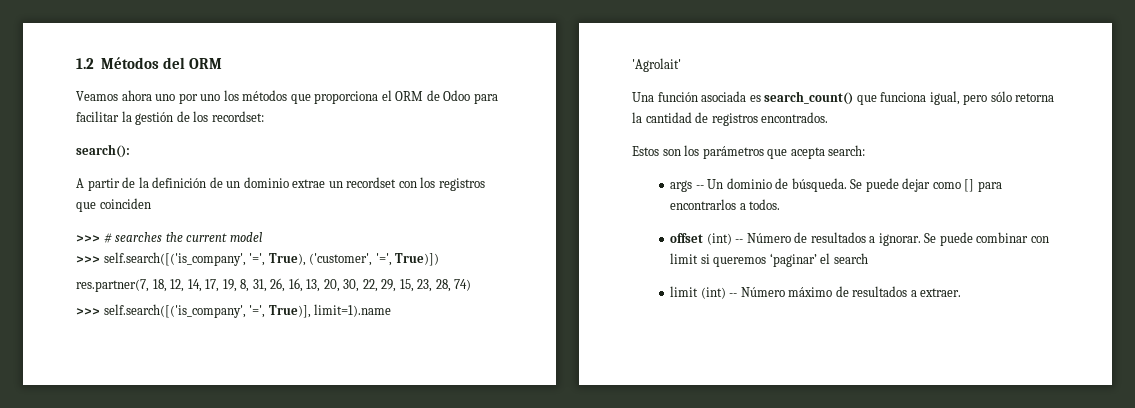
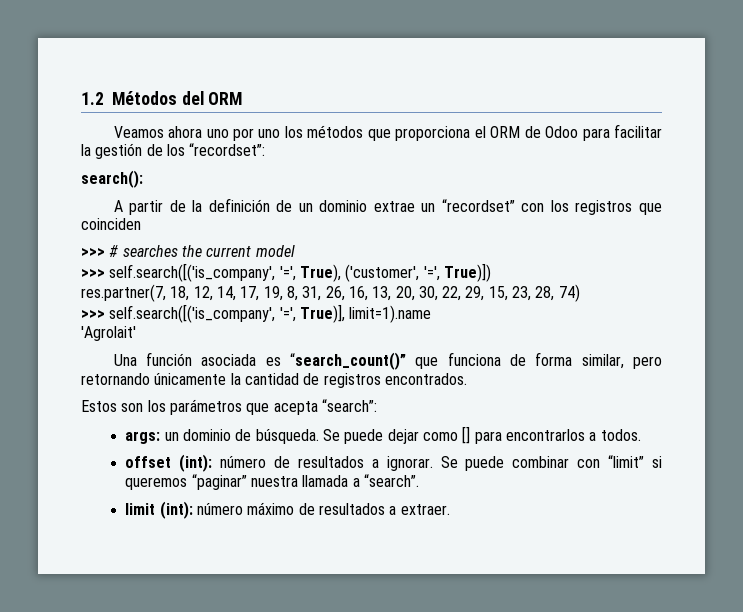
- Veamos ahora uno por uno los métodos que proporciona el ORM de Odoo para facilitar la gestión de los recordset:
+ Veamos ahora uno por uno los métodos que proporciona el ORM de Odoo para facilitar la gestión de los “recordset”:
- A partir de la definición de un dominio extrae un recordset con los registros que coinciden
+ A partir de la definición de un dominio extrae un “recordset” con los registros que coinciden
- Una función asociada es search_count() que funciona igual, pero sólo retorna la cantidad de registros encontrados.
+ Una función asociada es “search_count()” que funciona de forma similar, pero retornando únicamente la cantidad de registros encontrados.
- Estos son los parámetros que acepta search:
- args -- Un dominio de búsqueda.
+ Estos son los parámetros que acepta “search”:
+ args: un dominio de búsqueda.
- offset (int) -- Número de resultados a ignorar.
+ offset (int): número de resultados a ignorar.
- Se puede combinar con limit si queremos ‘paginar’ el search
- limit (int) -- Número máximo de resultados a extraer.
+ Se puede combinar con “limit” si queremos “paginar” nuestra llamada a “search”.
+ limit (int): número máximo de resultados a extraer.

